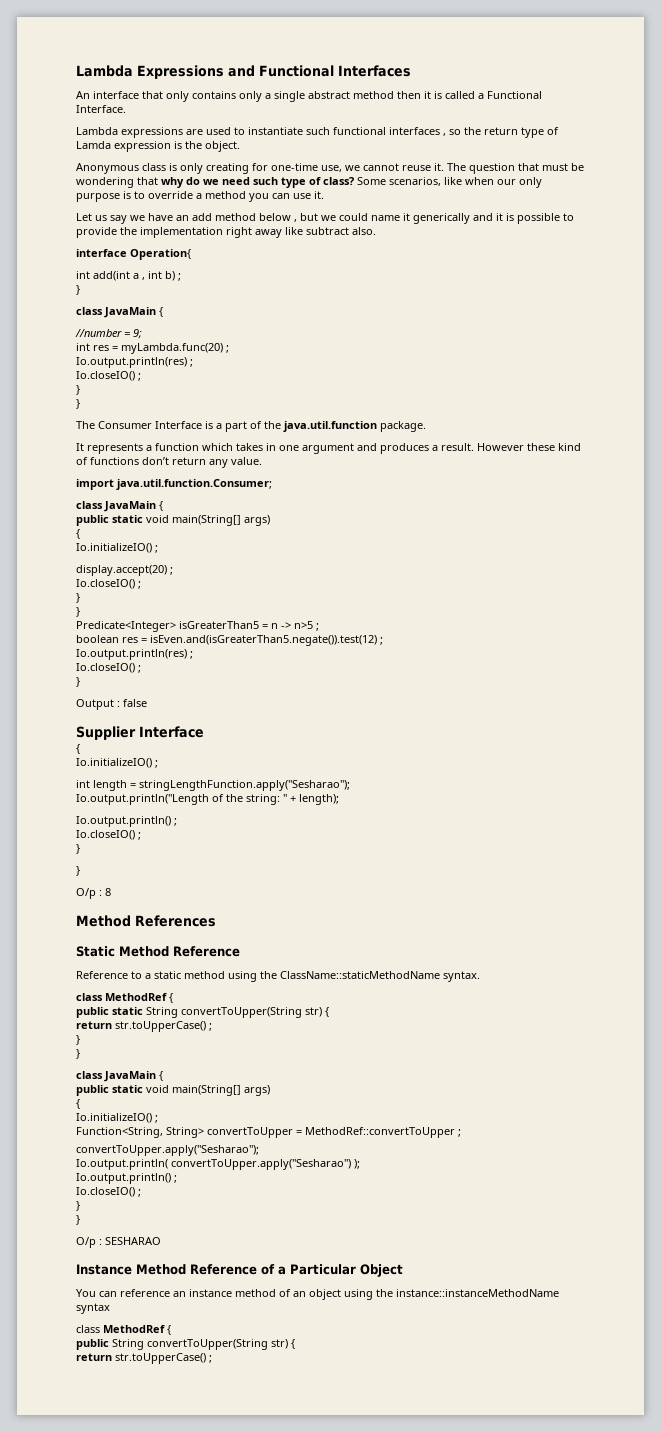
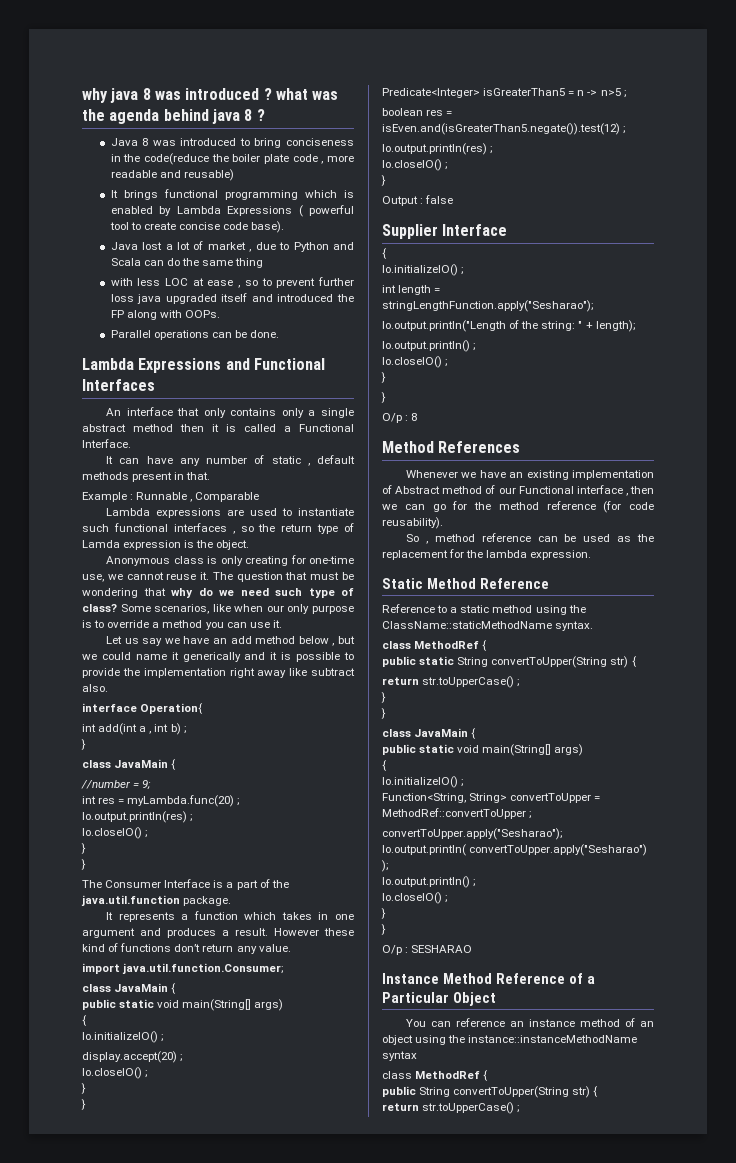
+ why java 8 was introduced ? what was the agenda behind java 8 ?
+ Java 8 was introduced to bring conciseness in the code(reduce the boiler plate code , more readable and reusable)
+ It brings functional programming which is enabled by Lambda Expressions ( powerful tool to create concise code base).
+ Java lost a lot of market , due to Python and Scala can do the same thing
+ with less LOC at ease , so to prevent further loss java upgraded itself and introduced the FP along with OOPs.
+ Parallel operations can be done.
+ It can have any number of static , default methods present in that.
+ Example : Runnable , Comparable
+ Whenever we have an existing implementation of Abstract method of our Functional interface , then we can go for the method reference (for code reusability).
+ So , method reference can be used as the replacement for the lambda expression.

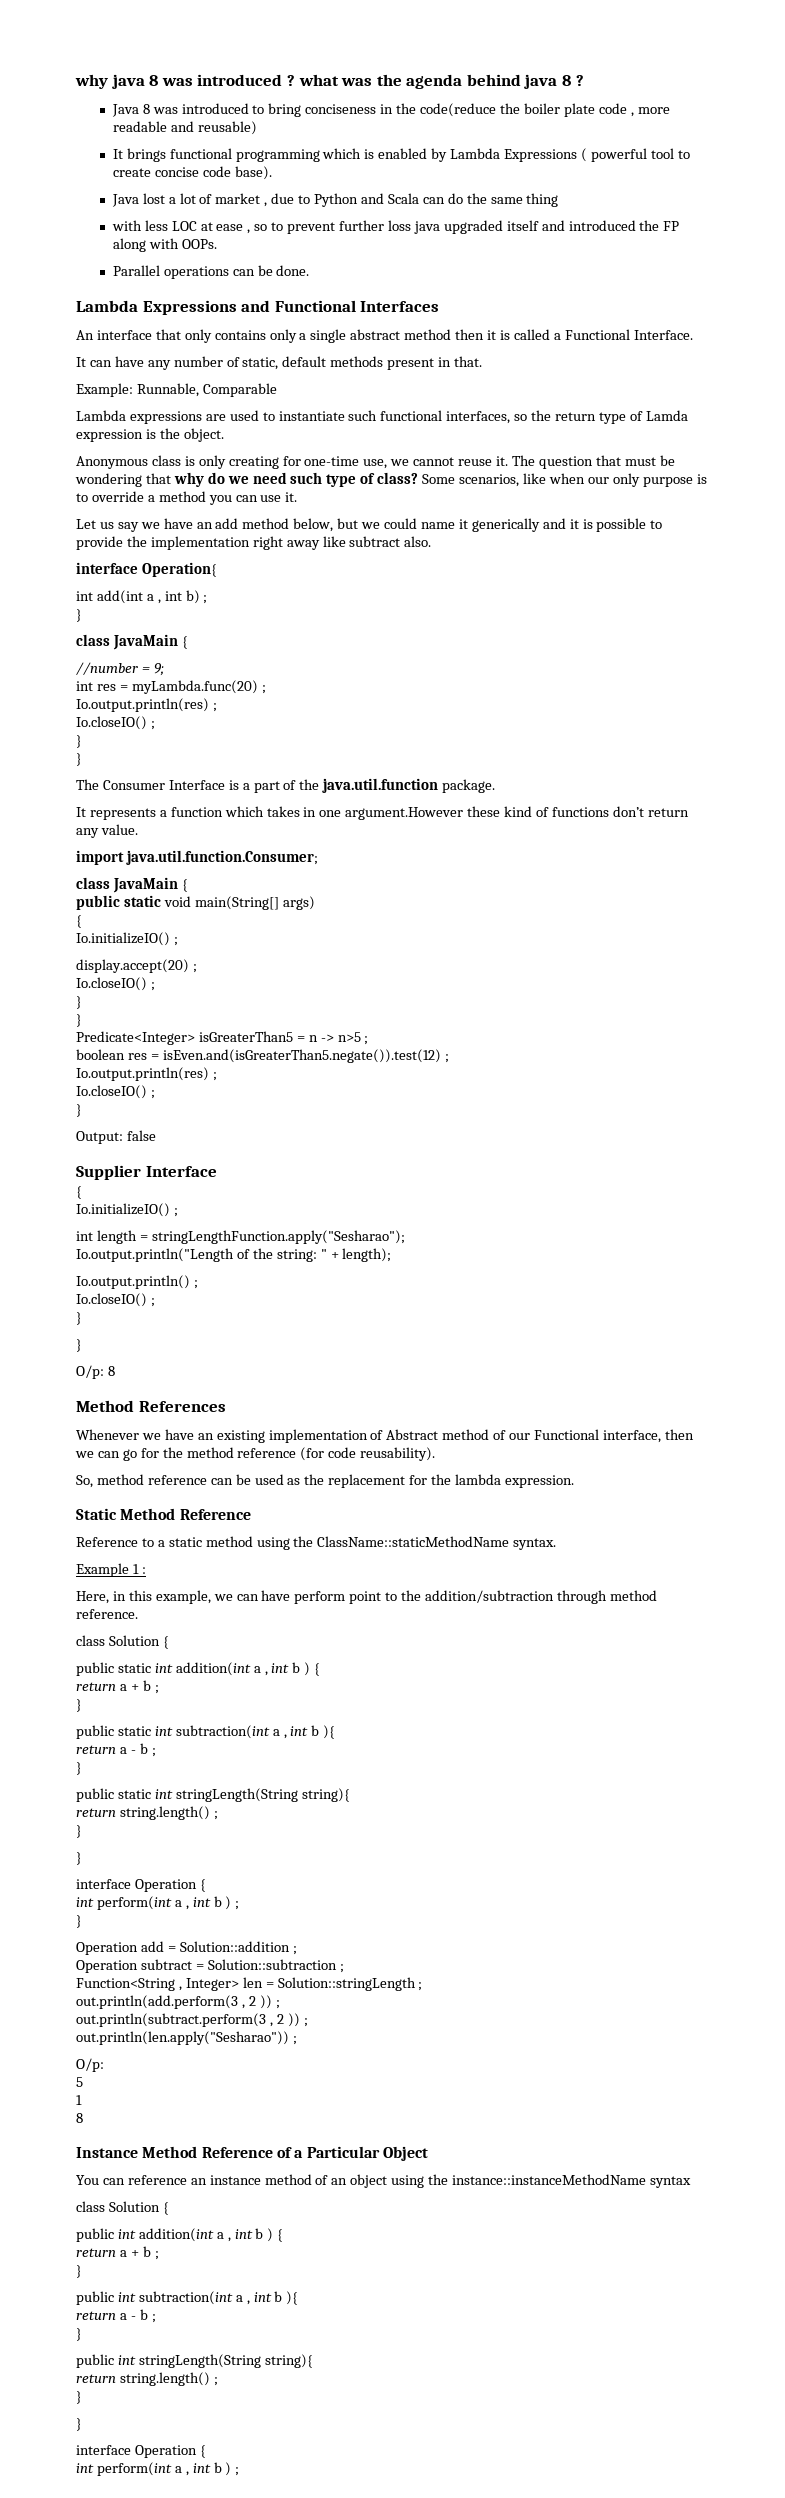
- It can have any number of static , default methods present in that.
+ It can have any number of static, default methods present in that.
- Example : Runnable , Comparable
+ Example: Runnable, Comparable
- Lambda expressions are used to instantiate such functional interfaces , so the return type of Lamda expression is the object.
+ Lambda expressions are used to instantiate such functional interfaces, so the return type of Lamda expression is the object.
- Let us say we have an add method below , but we could name it generically and it is possible to provide the implementation right away like subtract also.
+ Let us say we have an add method below, but we could name it generically and it is possible to provide the implementation right away like subtract also.
- It represents a function which takes in one argument and produces a result. However these kind of functions don’t return any value.
+ It represents a function which takes in one argument.However these kind of functions don’t return any value.
- Output : false
+ Output: false
- O/p : 8
+ O/p: 8
- Whenever we have an existing implementation of Abstract method of our Functional interface , then we can go for the method reference (for code reusability).
+ Whenever we have an existing implementation of Abstract method of our Functional interface, then we can go for the method reference (for code reusability).
- So , method reference can be used as the replacement for the lambda expression.
+ So, method reference can be used as the replacement for the lambda expression.
  Reference to a static method using the ClassName::staticMethodName syntax.
- class MethodRef {
- public static String convertToUpper(String str) {
- return str.toUpperCase() ;
+ Example 1 :
+ Here, in this example, we can have perform point to the addition/subtraction through method reference.
+ class Solution {
+ public static int addition(int a , int b ) {
+ return a + b ;
+ }
+ public static int subtraction(int a , int b ){
+ return a - b ;
+ }
+ public static int stringLength(String string){
+ return string.length() ;
  }
  }
- class JavaMain {
- public static void main(String[] args)
- {
- Io.initializeIO() ;
- Function<String, String> convertToUpper = MethodRef::convertToUpper ;
- convertToUpper.apply("Sesharao");
- Io.output.println( convertToUpper.apply("Sesharao") );
- Io.output.println() ;
- Io.closeIO() ;
+ interface Operation {
+ int perform(int a , int b ) ;
  }
- }
- O/p : SESHARAO
+ Operation add = Solution::addition ;
+ Operation subtract = Solution::subtraction ;
+ Function<String , Integer> len = Solution::stringLength ;
+ out.println(add.perform(3 , 2 )) ;
+ out.println(subtract.perform(3 , 2 )) ;
+ out.println(len.apply("Sesharao")) ;
+ O/p:
+ 5
+ 1
+ 8
  You can reference an instance method of an object using the instance::instanceMethodName syntax
- class MethodRef {
- public String convertToUpper(String str) {
- return str.toUpperCase() ;
+ class Solution {
+ public int addition(int a , int b ) {
+ return a + b ;
+ }
+ public int subtraction(int a , int b ){
+ return a - b ;
+ }
+ public int stringLength(String string){
+ return string.length() ;
+ }
+ }
+ interface Operation {
+ int perform(int a , int b ) ;

